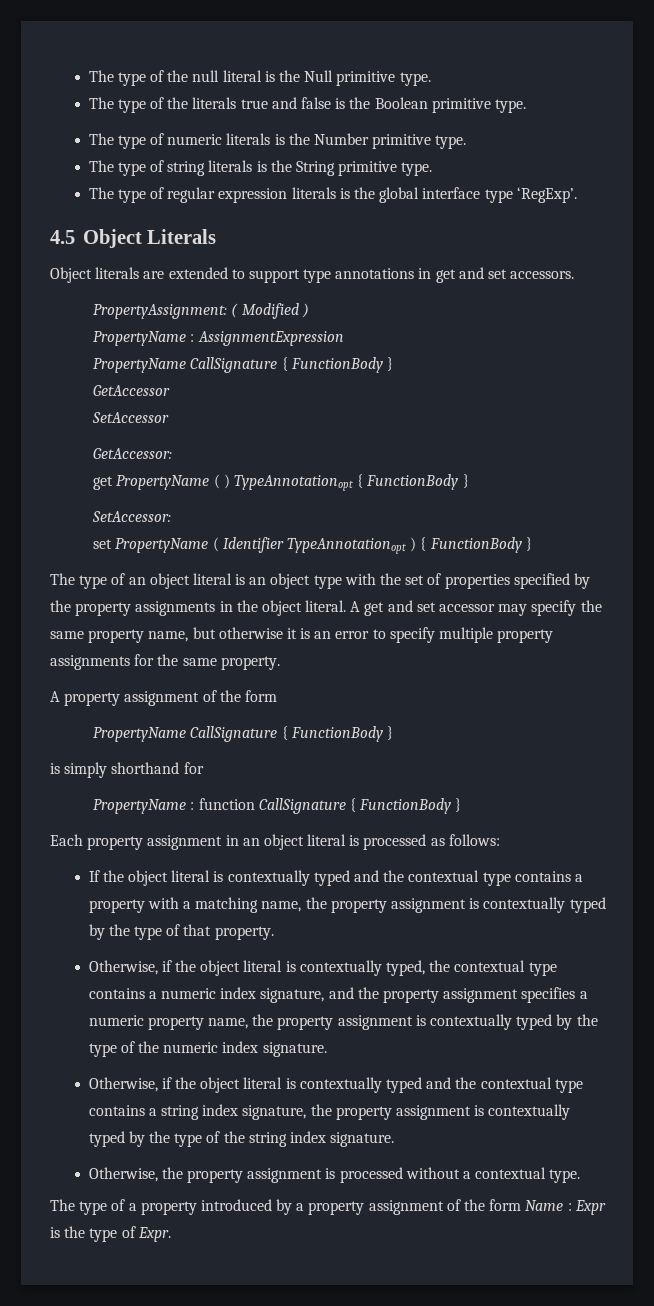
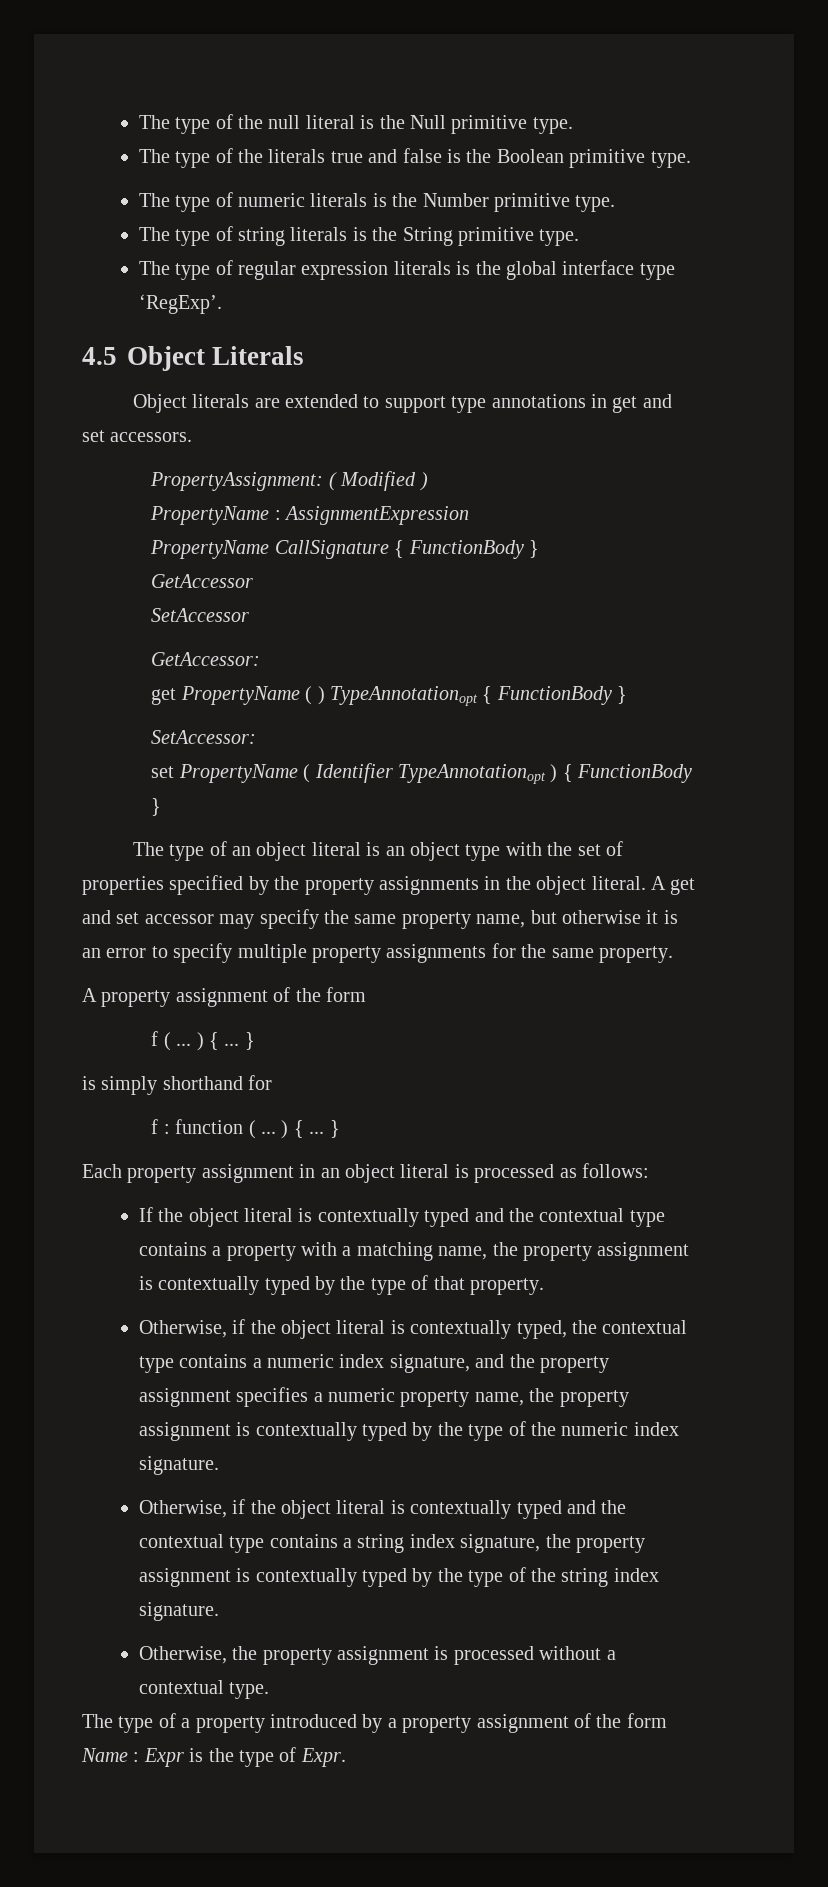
  A property assignment of the form
- PropertyName CallSignature { FunctionBody }
+ f ( ... ) { ... }
- PropertyName : function CallSignature { FunctionBody }
+ f : function ( ... ) { ... }

